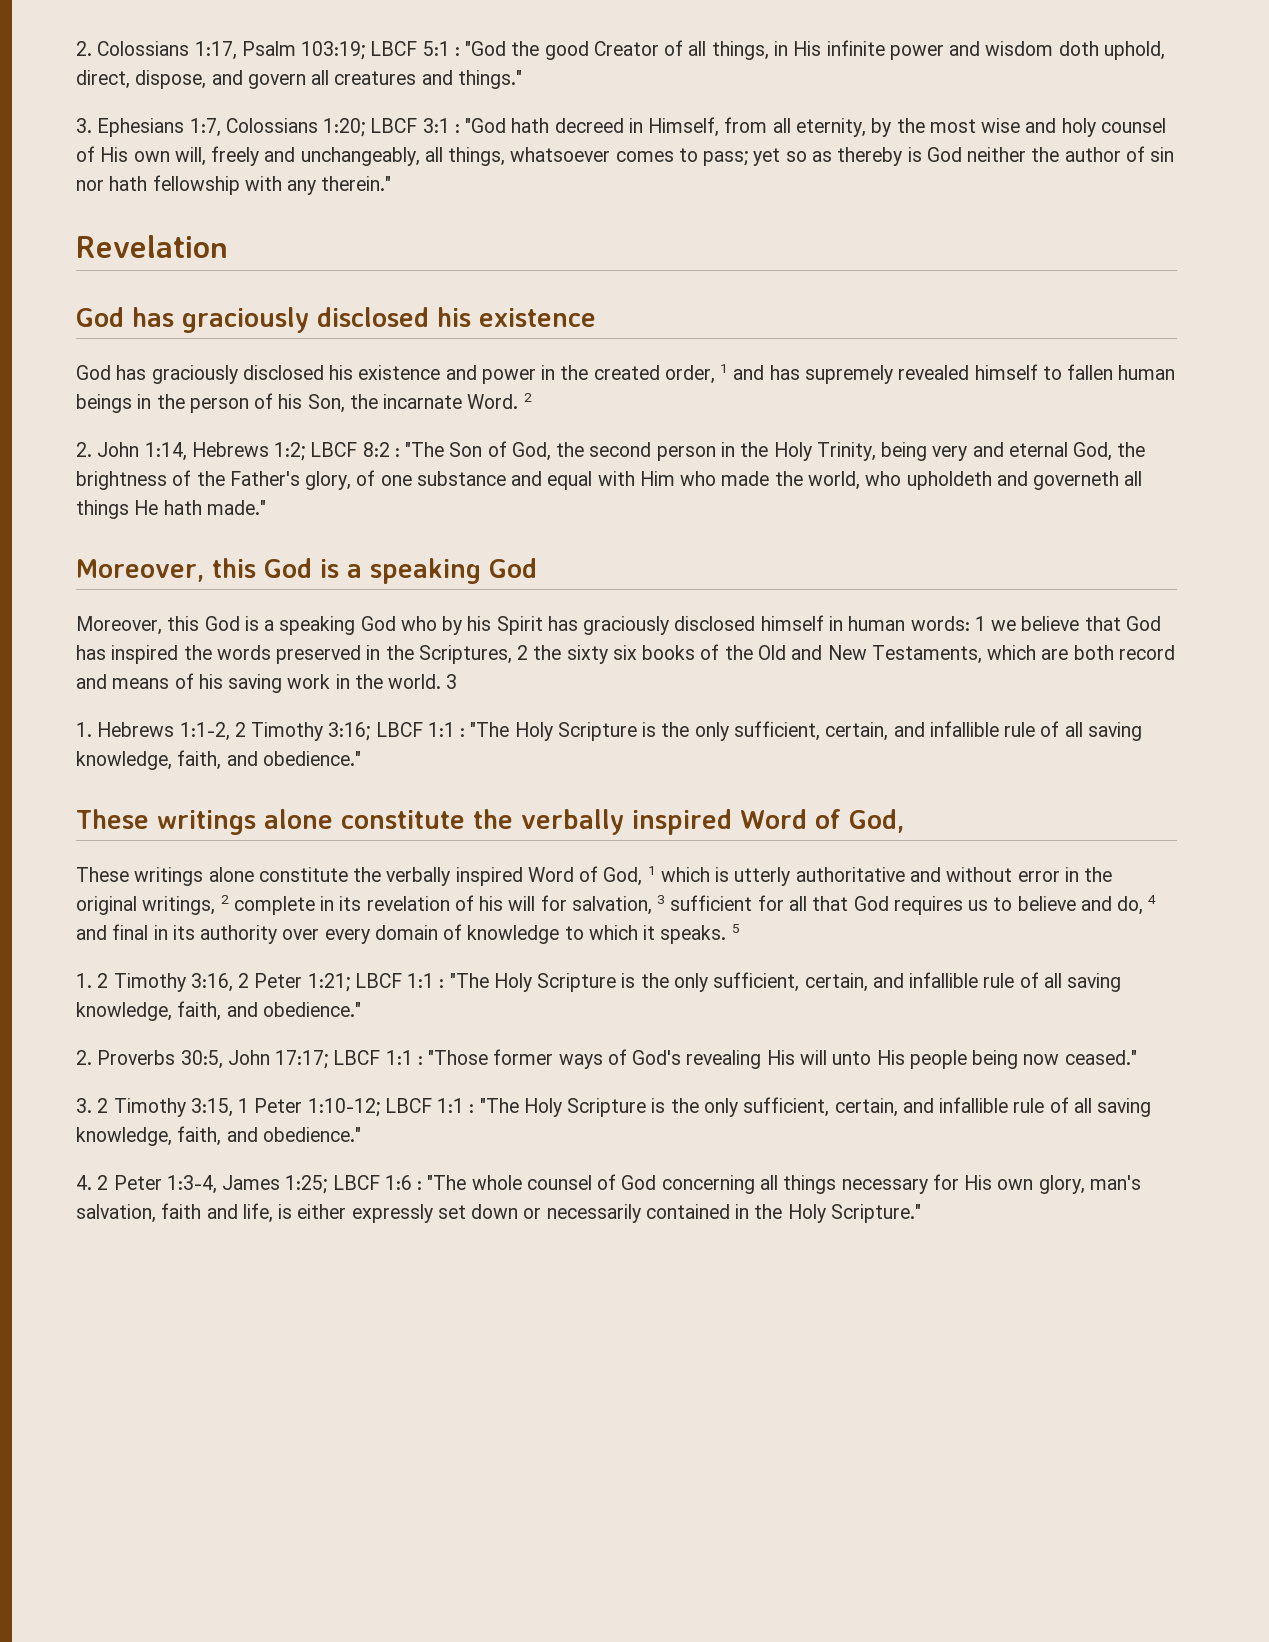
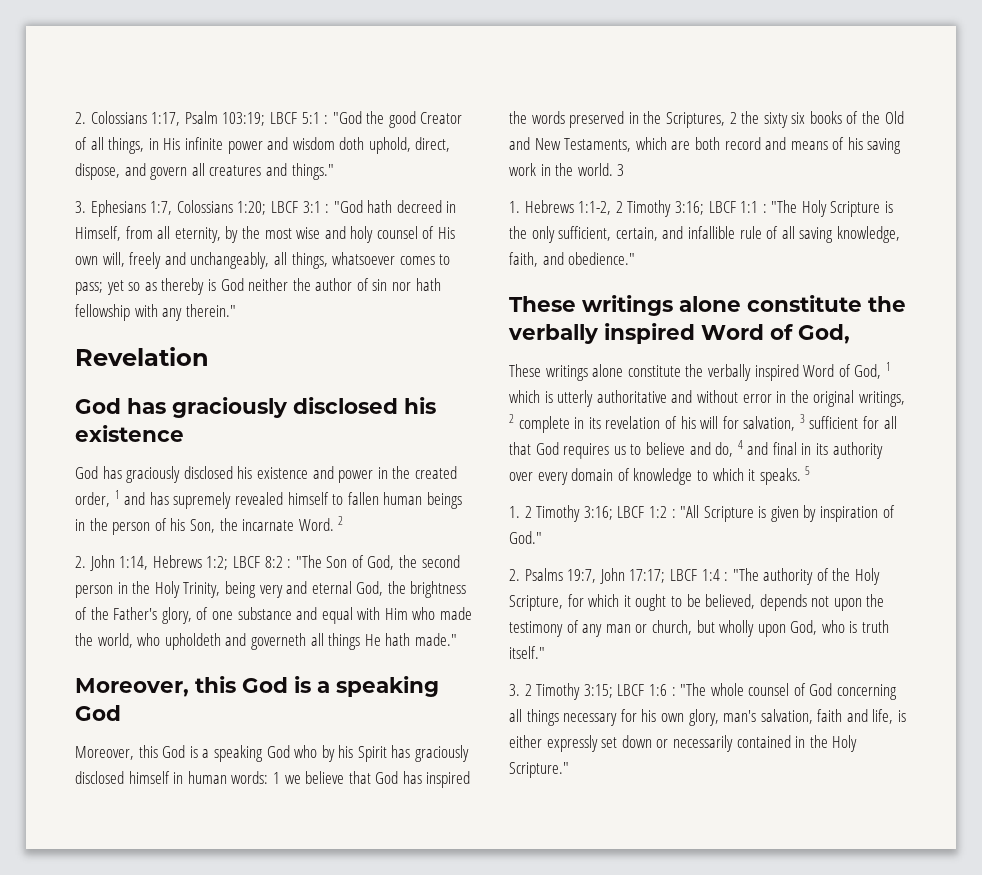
- 1. 2 Timothy 3:16, 2 Peter 1:21; LBCF 1:1 : "The Holy Scripture is the only sufficient, certain, and infallible rule of all saving knowledge, faith, and obedience."
- 2. Proverbs 30:5, John 17:17; LBCF 1:1 : "Those former ways of God's revealing His will unto His people being now ceased."
- 3. 2 Timothy 3:15, 1 Peter 1:10-12; LBCF 1:1 : "The Holy Scripture is the only sufficient, certain, and infallible rule of all saving knowledge, faith, and obedience."
- 4. 2 Peter 1:3-4, James 1:25; LBCF 1:6 : "The whole counsel of God concerning all things necessary for His own glory, man's salvation, faith and life, is either expressly set down or necessarily contained in the Holy Scripture."
+ 1. 2 Timothy 3:16; LBCF 1:2 : "All Scripture is given by inspiration of God."
+ 2. Psalms 19:7, John 17:17; LBCF 1:4 : "The authority of the Holy Scripture, for which it ought to be believed, depends not upon the testimony of any man or church, but wholly upon God, who is truth itself."
+ 3. 2 Timothy 3:15; LBCF 1:6 : "The whole counsel of God concerning all things necessary for his own glory, man's salvation, faith and life, is either expressly set down or necessarily contained in the Holy Scripture."

